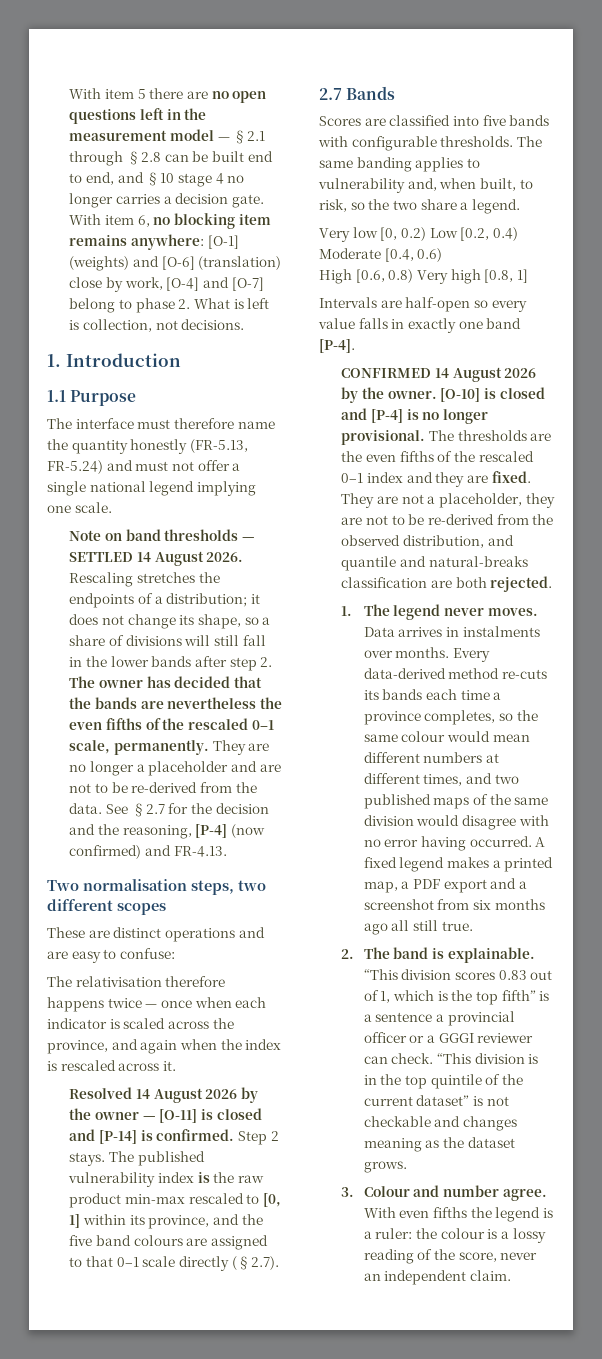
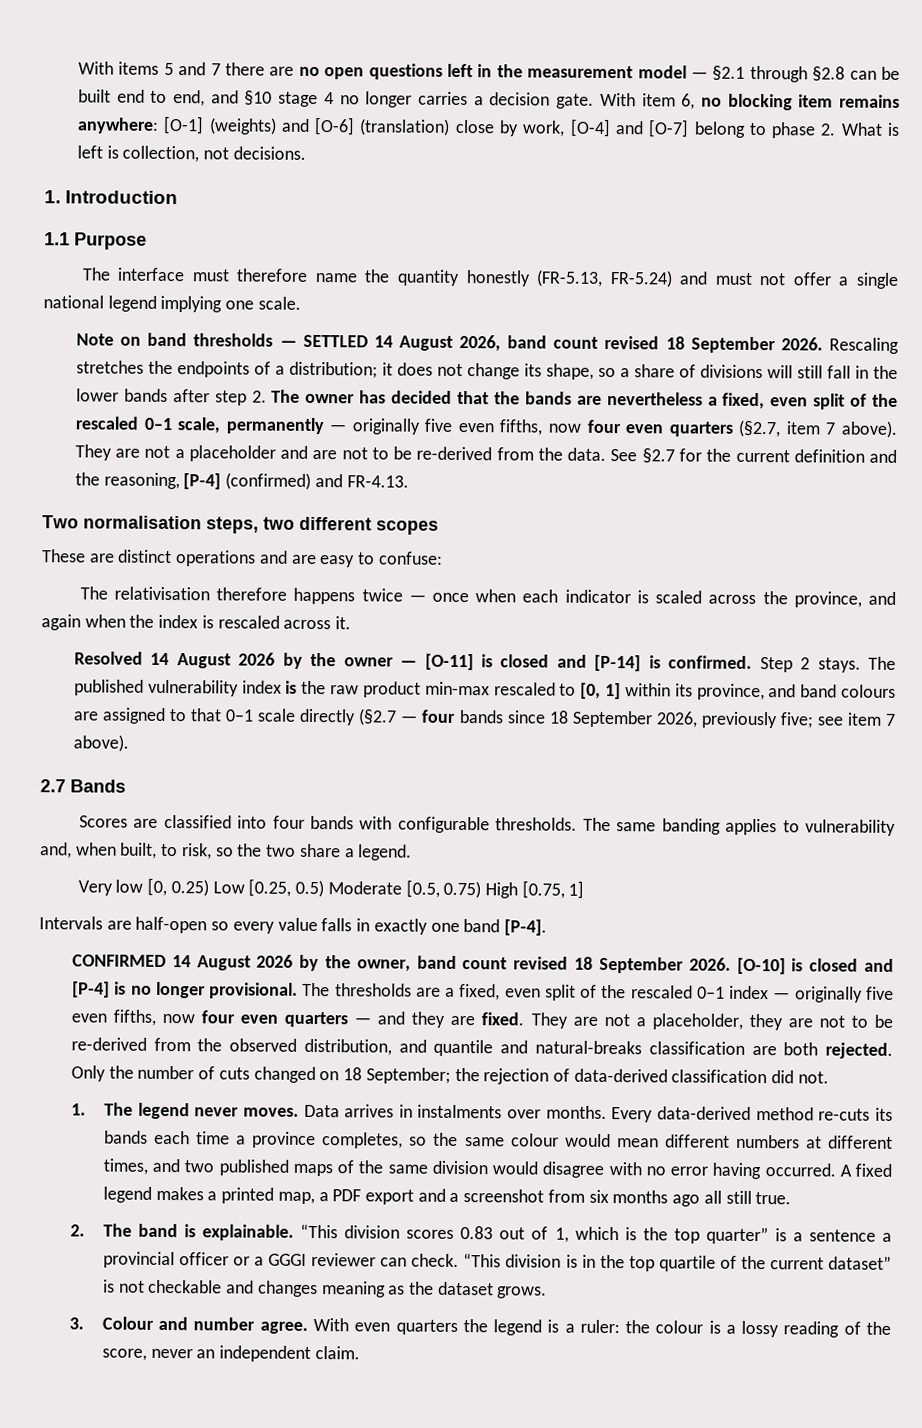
- With item 5 there are no open questions left in the measurement model — §2.1 through §2.8 can be built end to end, and §10 stage 4 no longer carries a decision gate.
+ With items 5 and 7 there are no open questions left in the measurement model — §2.1 through §2.8 can be built end to end, and §10 stage 4 no longer carries a decision gate.
- Note on band thresholds — SETTLED 14 August 2026.
+ Note on band thresholds — SETTLED 14 August 2026, band count revised 18 September 2026.
- Rescaling stretches the endpoints of a distribution; it does not change its shape, so a share of divisions will still fall in the lower bands after step 2. The owner has decided that the bands are nevertheless the even fifths of the rescaled 0–1 scale, permanently. They are no longer a placeholder and are not to be re-derived from the data.
+ Rescaling stretches the endpoints of a distribution; it does not change its shape, so a share of divisions will still fall in the lower bands after step 2. The owner has decided that the bands are nevertheless a fixed, even split of the rescaled 0–1 scale, permanently — originally five even fifths, now four even quarters (§2.7, item 7 above). They are not a placeholder and are not to be re-derived from the data.
- See §2.7 for the decision and the reasoning, [P-4] (now confirmed) and FR-4.13.
+ See §2.7 for the current definition and the reasoning, [P-4] (confirmed) and FR-4.13.
- The published vulnerability index is the raw product min-max rescaled to [0, 1] within its province, and the five band colours are assigned to that 0–1 scale directly (§2.7).
+ The published vulnerability index is the raw product min-max rescaled to [0, 1] within its province, and band colours are assigned to that 0–1 scale directly (§2.7 — four bands since 18 September 2026, previously five; see item 7 above).
- Scores are classified into five bands with configurable thresholds.
+ Scores are classified into four bands with configurable thresholds.
- Very low [0, 0.2) Low [0.2, 0.4) Moderate [0.4, 0.6)
- High [0.6, 0.8) Very high [0.8, 1]
+ Very low [0, 0.25) Low [0.25, 0.5) Moderate [0.5, 0.75) High [0.75, 1]
- CONFIRMED 14 August 2026 by the owner.
+ CONFIRMED 14 August 2026 by the owner, band count revised 18 September 2026.
- The thresholds are the even fifths of the rescaled 0–1 index and they are fixed.
+ The thresholds are a fixed, even split of the rescaled 0–1 index — originally five even fifths, now four even quarters — and they are fixed.
+ Only the number of cuts changed on 18 September; the rejection of data-derived classification did not.
- “This division scores 0.83 out of 1, which is the top fifth” is a sentence a provincial officer or a GGGI reviewer can check.
+ “This division scores 0.83 out of 1, which is the top quarter” is a sentence a provincial officer or a GGGI reviewer can check.
- “This division is in the top quintile of the current dataset” is not checkable and changes meaning as the dataset grows.
+ “This division is in the top quartile of the current dataset” is not checkable and changes meaning as the dataset grows.
- With even fifths the legend is a ruler: the colour is a lossy reading of the score, never an independent claim.
+ With even quarters the legend is a ruler: the colour is a lossy reading of the score, never an independent claim.

